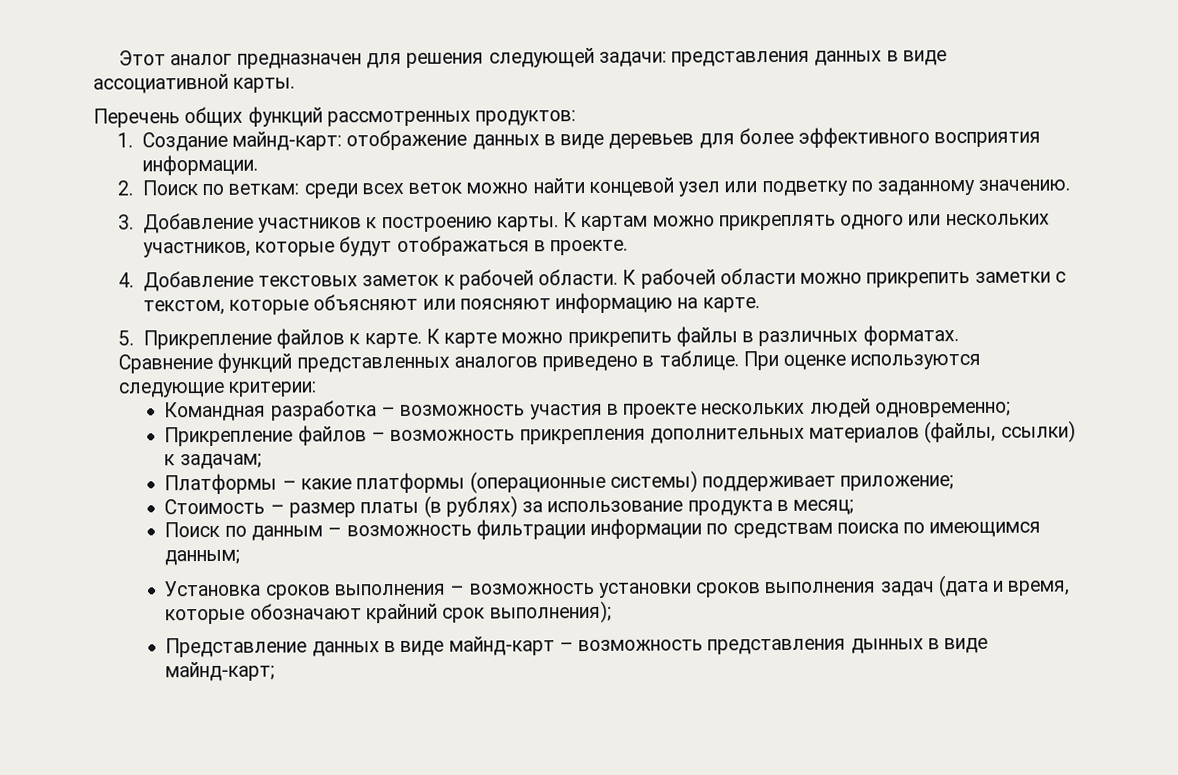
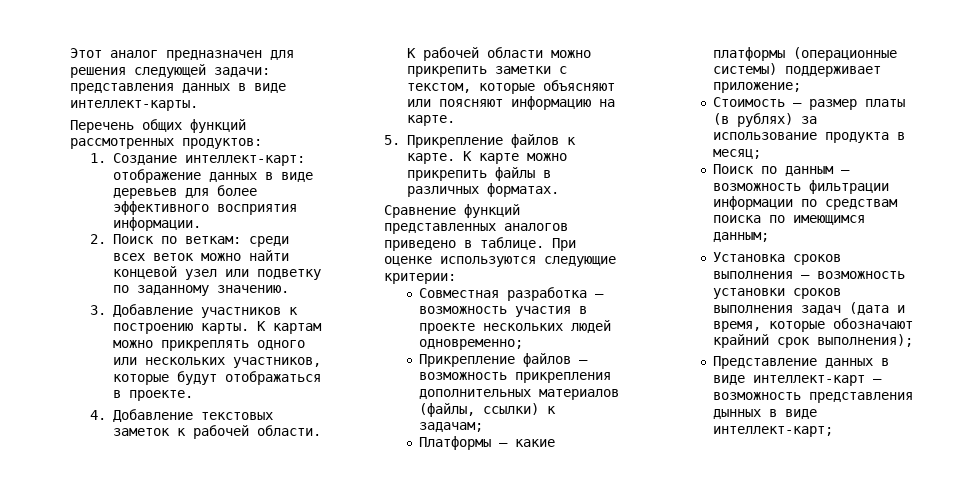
- Этот аналог предназначен для решения следующей задачи: представления данных в виде ассоциативной карты.
+ Этот аналог предназначен для решения следующей задачи: представления данных в виде интеллект-карты.
- 1. Создание майнд-карт: отображение данных в виде деревьев для более эффективного восприятия информации.
+ 1. Создание интеллект-карт: отображение данных в виде деревьев для более эффективного восприятия информации.
- Командная разработка – возможность участия в проекте нескольких людей одновременно;
+ Совместная разработка – возможность участия в проекте нескольких людей одновременно;
- Представление данных в виде майнд-карт – возможность представления дынных в виде майнд-карт;
+ Представление данных в виде интеллект-карт – возможность представления дынных в виде интеллект-карт;

